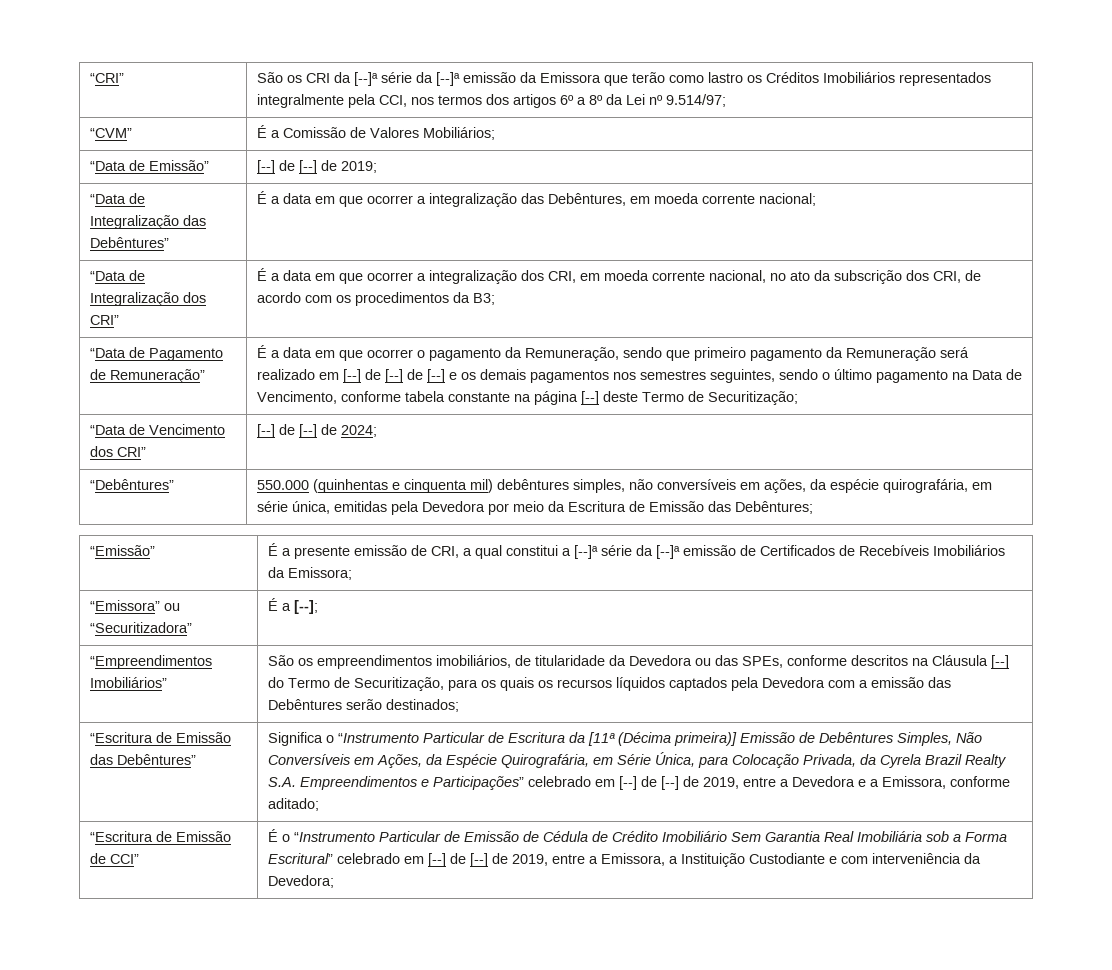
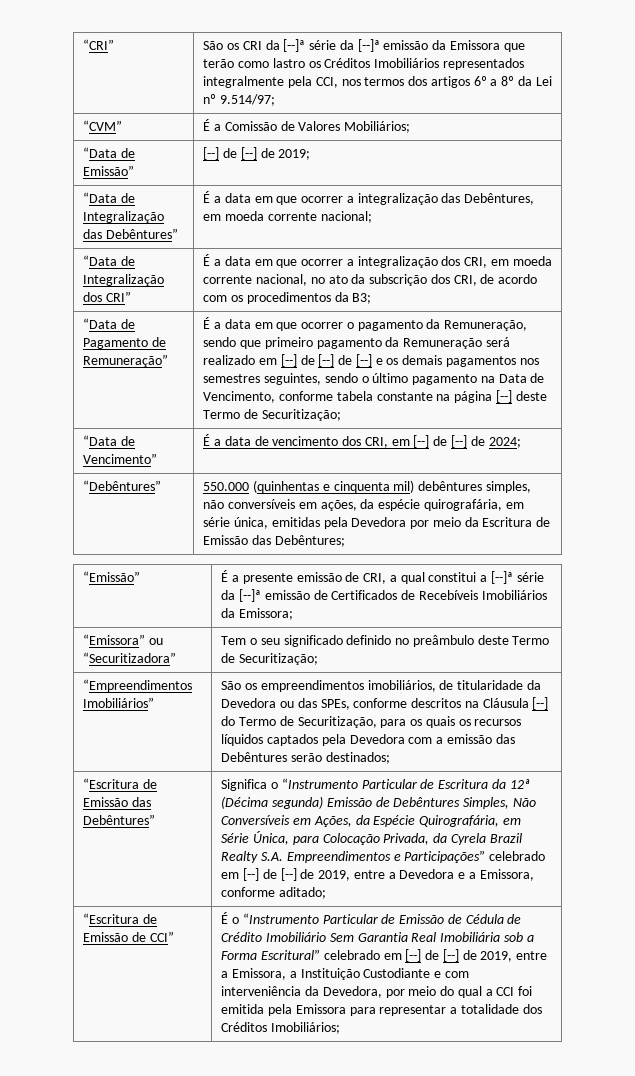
- “Data de Vencimento dos CRI” | [--] de [--] de 2024;
+ “Data de Vencimento” | É a data de vencimento dos CRI, em [--] de [--] de 2024;
- “Emissora” ou “Securitizadora” | É a [--];
+ “Emissora” ou “Securitizadora” | Tem o seu significado definido no preâmbulo deste Termo de Securitização;
- Significa o “Instrumento Particular de Escritura da [11ª (Décima primeira)] Emissão de Debêntures Simples, Não Conversíveis em Ações, da Espécie Quirografária, em Série Única, para Colocação Privada, da Cyrela Brazil Realty S.A. Empreendimentos e Participações” celebrado em [--] de [--] de 2019, entre a Devedora e a Emissora, conforme aditado;
+ Significa o “Instrumento Particular de Escritura da 12ª (Décima segunda) Emissão de Debêntures Simples, Não Conversíveis em Ações, da Espécie Quirografária, em Série Única, para Colocação Privada, da Cyrela Brazil Realty S.A. Empreendimentos e Participações” celebrado em [--] de [--] de 2019, entre a Devedora e a Emissora, conforme aditado;
- É o “Instrumento Particular de Emissão de Cédula de Crédito Imobiliário Sem Garantia Real Imobiliária sob a Forma Escritural” celebrado em [--] de [--] de 2019, entre a Emissora, a Instituição Custodiante e com interveniência da Devedora;
+ É o “Instrumento Particular de Emissão de Cédula de Crédito Imobiliário Sem Garantia Real Imobiliária sob a Forma Escritural” celebrado em [--] de [--] de 2019, entre a Emissora, a Instituição Custodiante e com interveniência da Devedora, por meio do qual a CCI foi emitida pela Emissora para representar a totalidade dos Créditos Imobiliários;

